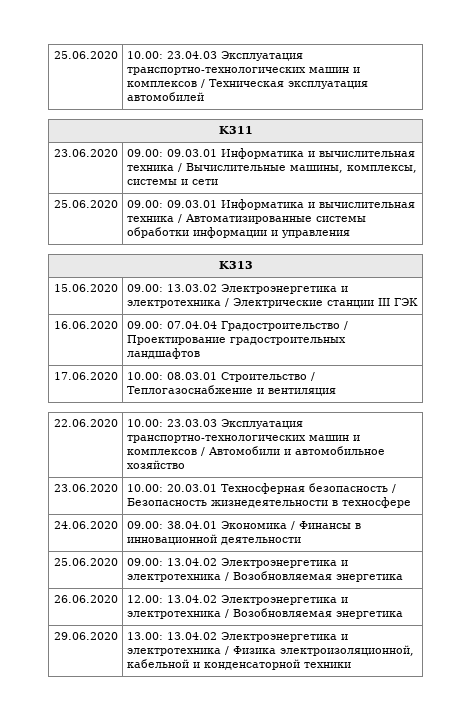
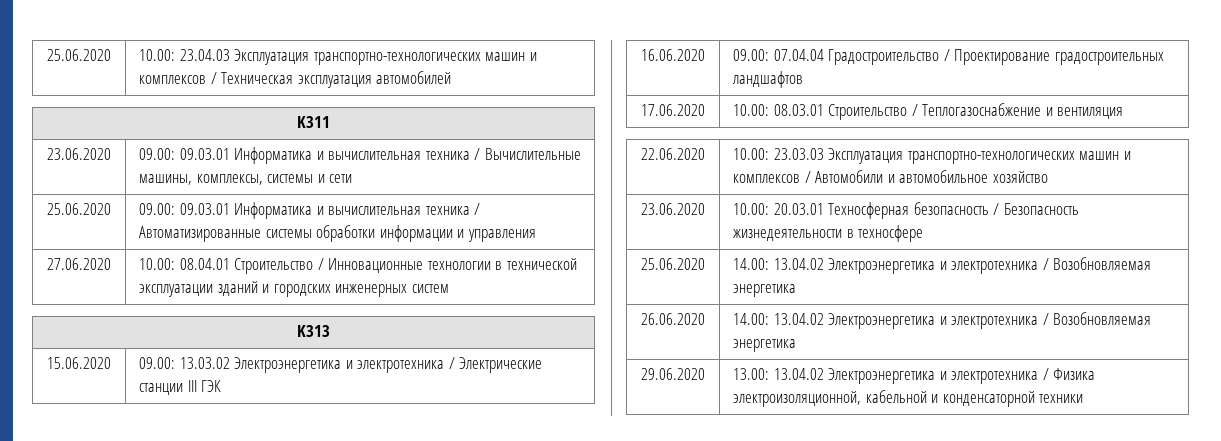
+ 27.06.2020 | 10.00: 08.04.01 Строительство / Инновационные технологии в технической эксплуатации зданий и городских инженерных систем
- 24.06.2020 | 09.00: 38.04.01 Экономика / Финансы в инновационной деятельности
- 25.06.2020 | 09.00: 13.04.02 Электроэнергетика и электротехника / Возобновляемая энергетика
+ 25.06.2020 | 14.00: 13.04.02 Электроэнергетика и электротехника / Возобновляемая энергетика
- 26.06.2020 | 12.00: 13.04.02 Электроэнергетика и электротехника / Возобновляемая энергетика
+ 26.06.2020 | 14.00: 13.04.02 Электроэнергетика и электротехника / Возобновляемая энергетика

